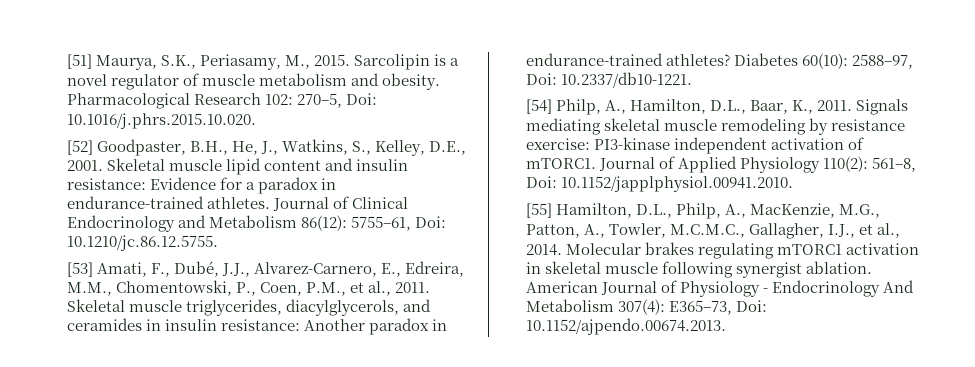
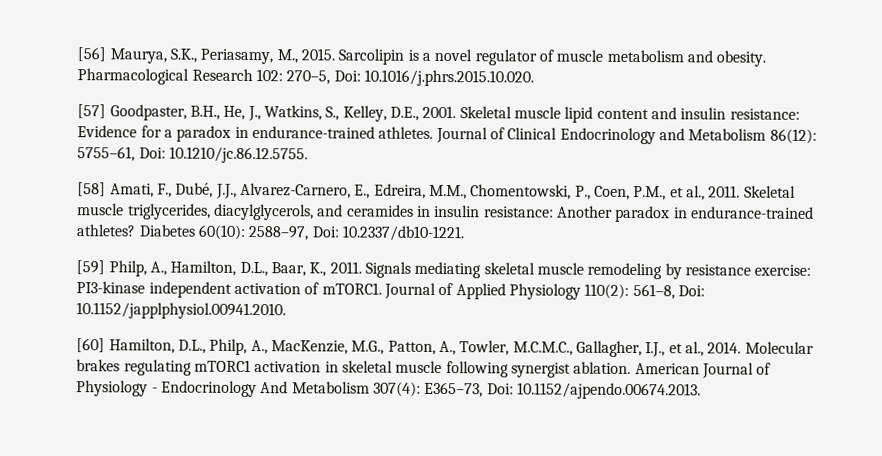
- [51] Maurya, S.K., Periasamy, M., 2015.
+ [56] Maurya, S.K., Periasamy, M., 2015.
- [52] Goodpaster, B.H., He, J., Watkins, S., Kelley, D.E., 2001.
+ [57] Goodpaster, B.H., He, J., Watkins, S., Kelley, D.E., 2001.
- [53] Amati, F., Dubé, J.J., Alvarez-Carnero, E., Edreira, M.M., Chomentowski, P., Coen, P.M., et al., 2011.
+ [58] Amati, F., Dubé, J.J., Alvarez-Carnero, E., Edreira, M.M., Chomentowski, P., Coen, P.M., et al., 2011.
- [54] Philp, A., Hamilton, D.L., Baar, K., 2011.
+ [59] Philp, A., Hamilton, D.L., Baar, K., 2011.
- [55] Hamilton, D.L., Philp, A., MacKenzie, M.G., Patton, A., Towler, M.C.M.C., Gallagher, I.J., et al., 2014.
+ [60] Hamilton, D.L., Philp, A., MacKenzie, M.G., Patton, A., Towler, M.C.M.C., Gallagher, I.J., et al., 2014.

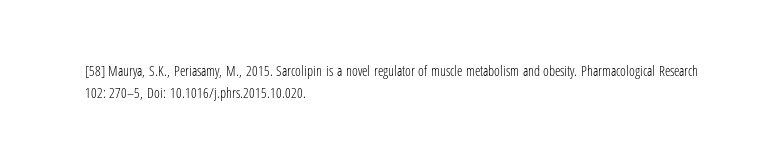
- [56] Maurya, S.K., Periasamy, M., 2015.
+ [58] Maurya, S.K., Periasamy, M., 2015.
- [57] Goodpaster, B.H., He, J., Watkins, S., Kelley, D.E., 2001. Skeletal muscle lipid content and insulin resistance: Evidence for a paradox in endurance-trained athletes. Journal of Clinical Endocrinology and Metabolism 86(12): 5755–61, Doi: 10.1210/jc.86.12.5755.
- [58] Amati, F., Dubé, J.J., Alvarez-Carnero, E., Edreira, M.M., Chomentowski, P., Coen, P.M., et al., 2011. Skeletal muscle triglycerides, diacylglycerols, and ceramides in insulin resistance: Another paradox in endurance-trained athletes? Diabetes 60(10): 2588–97, Doi: 10.2337/db10-1221.
- [59] Philp, A., Hamilton, D.L., Baar, K., 2011. Signals mediating skeletal muscle remodeling by resistance exercise: PI3-kinase independent activation of mTORC1. Journal of Applied Physiology 110(2): 561–8, Doi: 10.1152/japplphysiol.00941.2010.
- [60] Hamilton, D.L., Philp, A., MacKenzie, M.G., Patton, A., Towler, M.C.M.C., Gallagher, I.J., et al., 2014. Molecular brakes regulating mTORC1 activation in skeletal muscle following synergist ablation. American Journal of Physiology - Endocrinology And Metabolism 307(4): E365–73, Doi: 10.1152/ajpendo.00674.2013.

